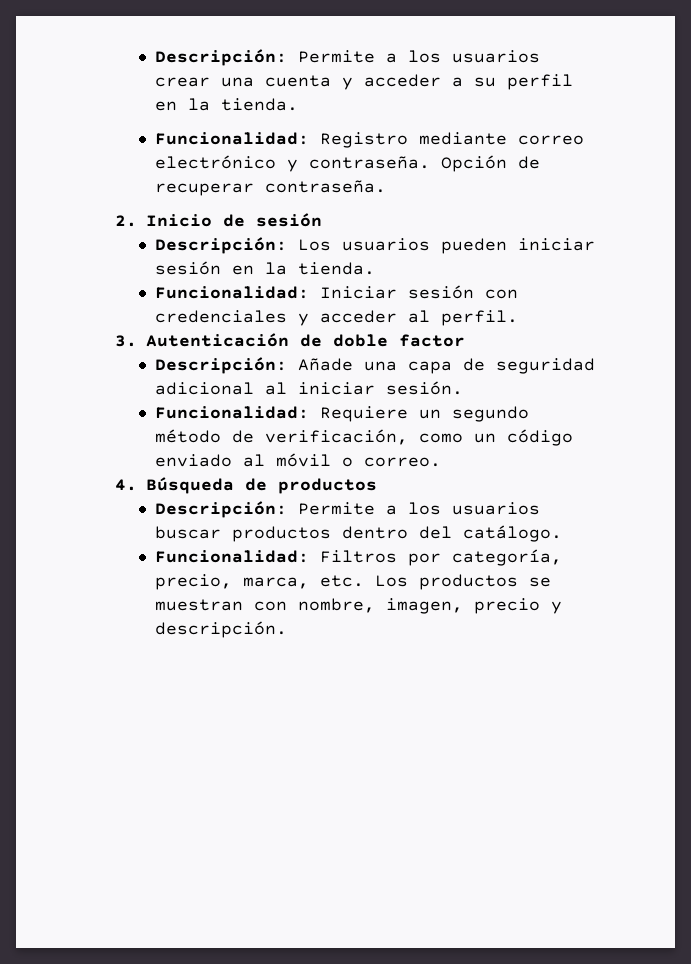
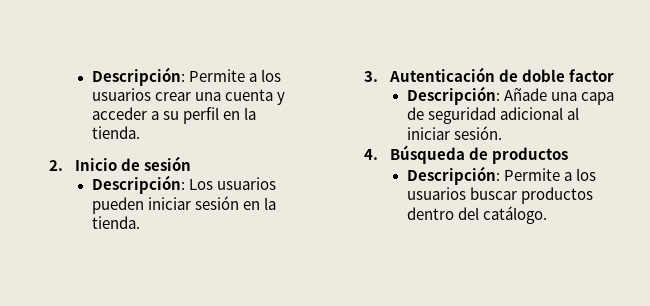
- Funcionalidad: Registro mediante correo electrónico y contraseña. Opción de recuperar contraseña.
- Funcionalidad: Iniciar sesión con credenciales y acceder al perfil.
- Funcionalidad: Requiere un segundo método de verificación, como un código enviado al móvil o correo.
- Funcionalidad: Filtros por categoría, precio, marca, etc. Los productos se muestran con nombre, imagen, precio y descripción.

